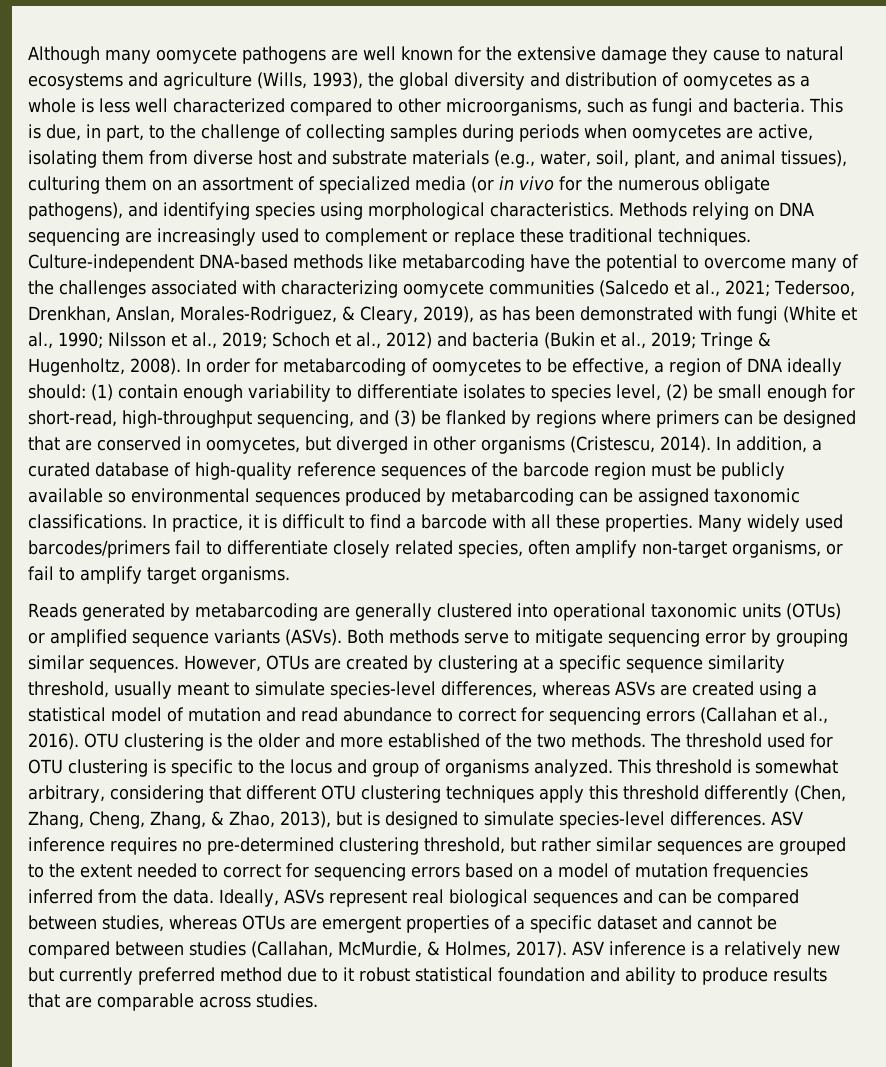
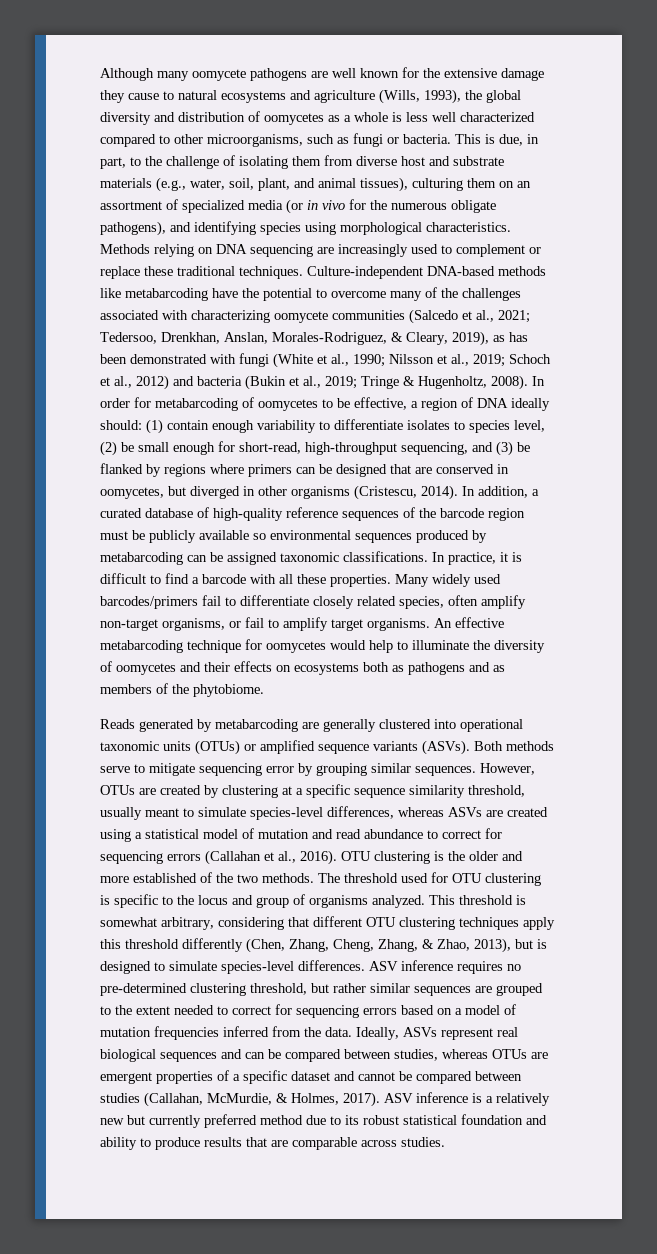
- Although many oomycete pathogens are well known for the extensive damage they cause to natural ecosystems and agriculture (Wills, 1993), the global diversity and distribution of oomycetes as a whole is less well characterized compared to other microorganisms, such as fungi and bacteria.
+ Although many oomycete pathogens are well known for the extensive damage they cause to natural ecosystems and agriculture (Wills, 1993), the global diversity and distribution of oomycetes as a whole is less well characterized compared to other microorganisms, such as fungi or bacteria.
- This is due, in part, to the challenge of collecting samples during periods when oomycetes are active, isolating them from diverse host and substrate materials (e.g., water, soil, plant, and animal tissues), culturing them on an assortment of specialized media (or in vivo for the numerous obligate pathogens), and identifying species using morphological characteristics.
+ This is due, in part, to the challenge of isolating them from diverse host and substrate materials (e.g., water, soil, plant, and animal tissues), culturing them on an assortment of specialized media (or in vivo for the numerous obligate pathogens), and identifying species using morphological characteristics.
+ An effective metabarcoding technique for oomycetes would help to illuminate the diversity of oomycetes and their effects on ecosystems both as pathogens and as members of the phytobiome.
- ASV inference is a relatively new but currently preferred method due to it robust statistical foundation and ability to produce results that are comparable across studies.
+ ASV inference is a relatively new but currently preferred method due to its robust statistical foundation and ability to produce results that are comparable across studies.

